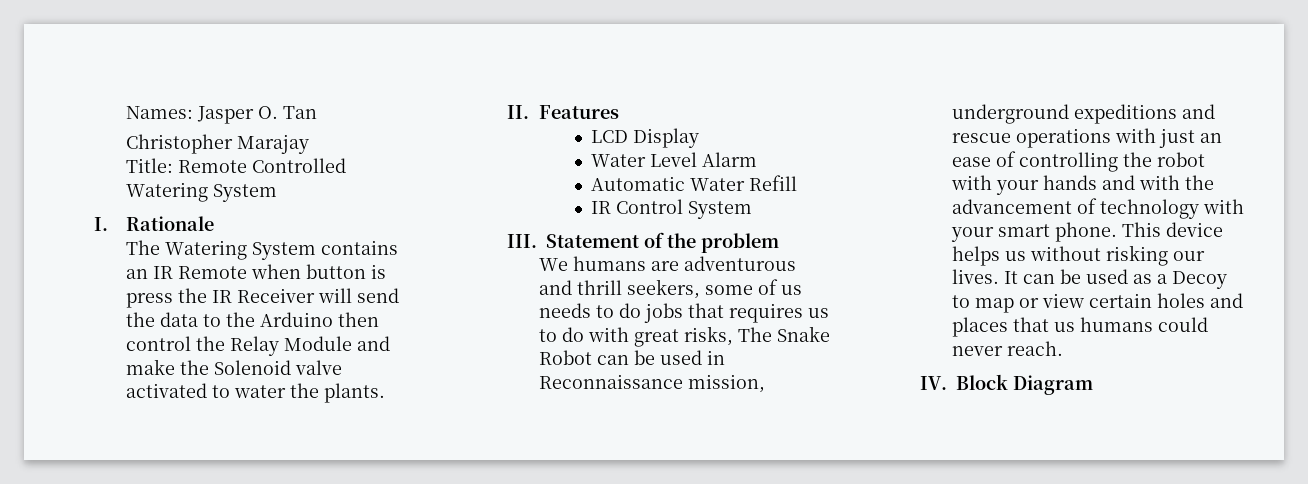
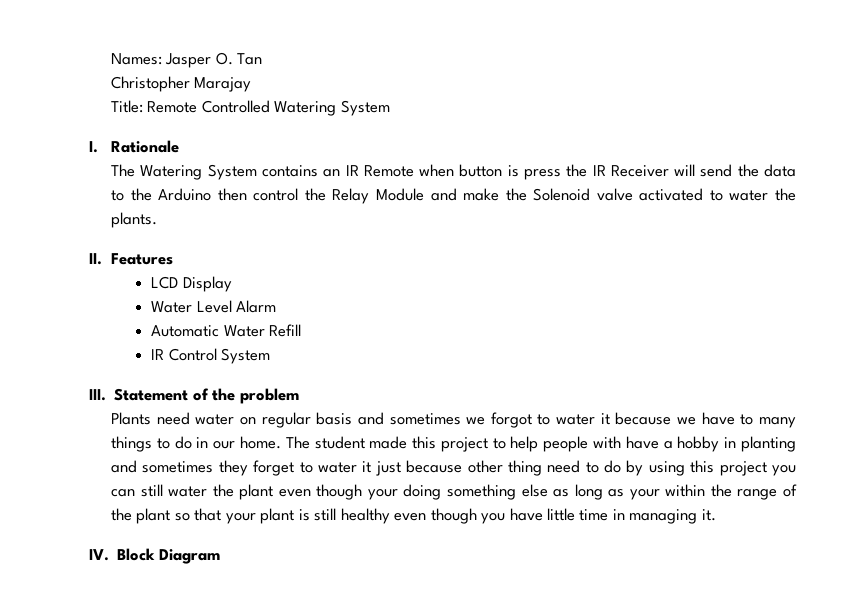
- We humans are adventurous and thrill seekers, some of us needs to do jobs that requires us to do with great risks, The Snake Robot can be used in Reconnaissance mission, underground expeditions and rescue operations with just an ease of controlling the robot with your hands and with the advancement of technology with your smart phone. This device helps us without risking our lives. It can be used as a Decoy to map or view certain holes and places that us humans could never reach.
+ Plants need water on regular basis and sometimes we forgot to water it because we have to many things to do in our home. The student made this project to help people with have a hobby in planting and sometimes they forget to water it just because other thing need to do by using this project you can still water the plant even though your doing something else as long as your within the range of the plant so that your plant is still healthy even though you have little time in managing it.

